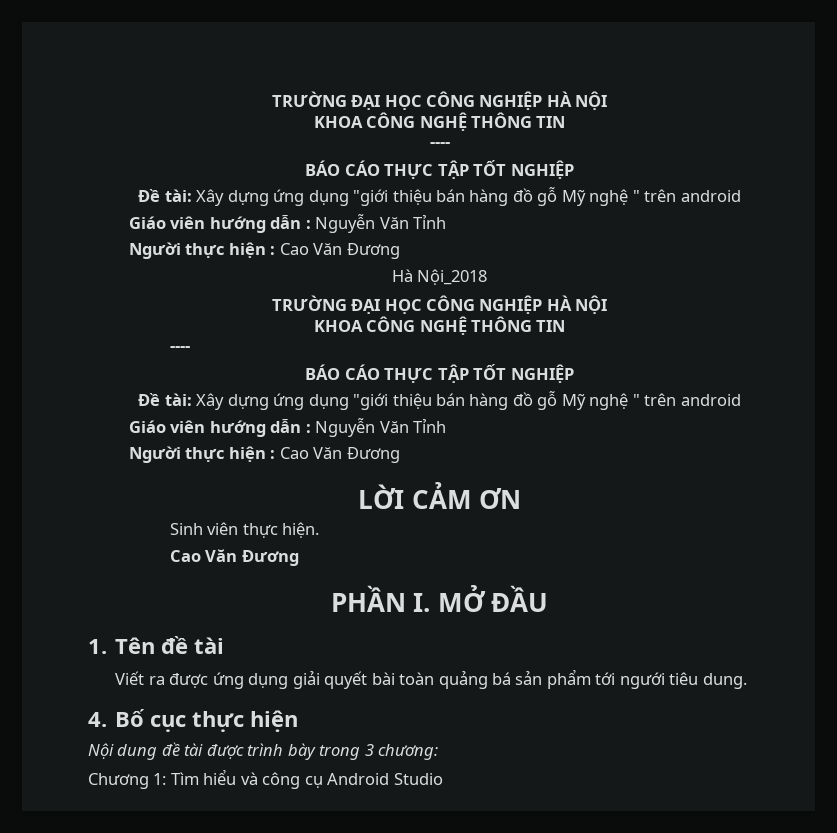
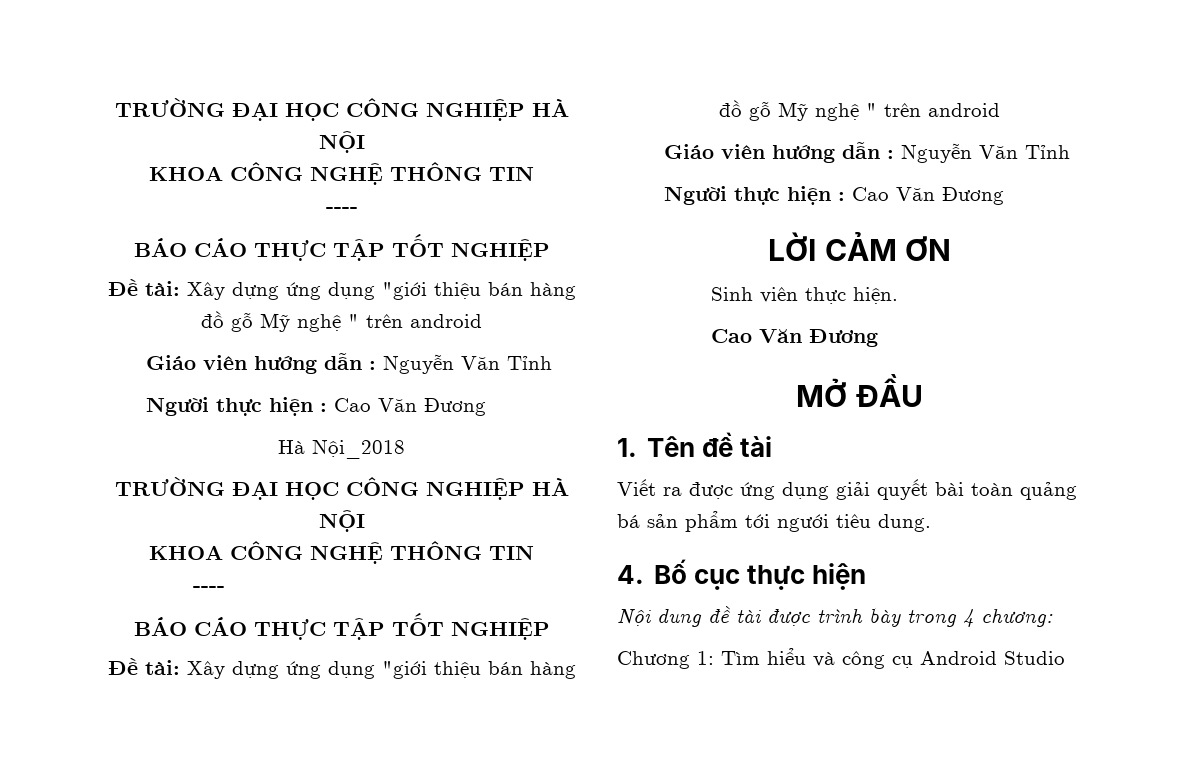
- PHẦN I. MỞ ĐẦU
+ MỞ ĐẦU
- Nội dung đề tài được trình bày trong 3 chương:
+ Nội dung đề tài được trình bày trong 4 chương:

